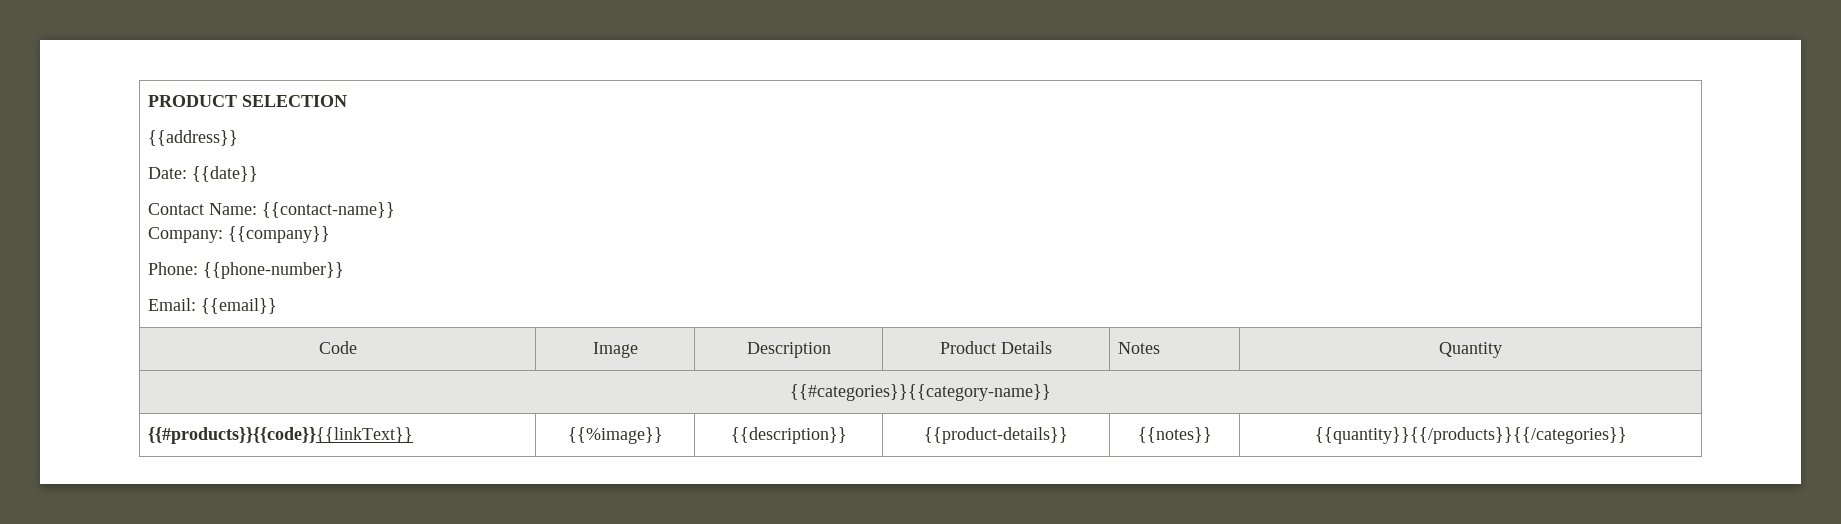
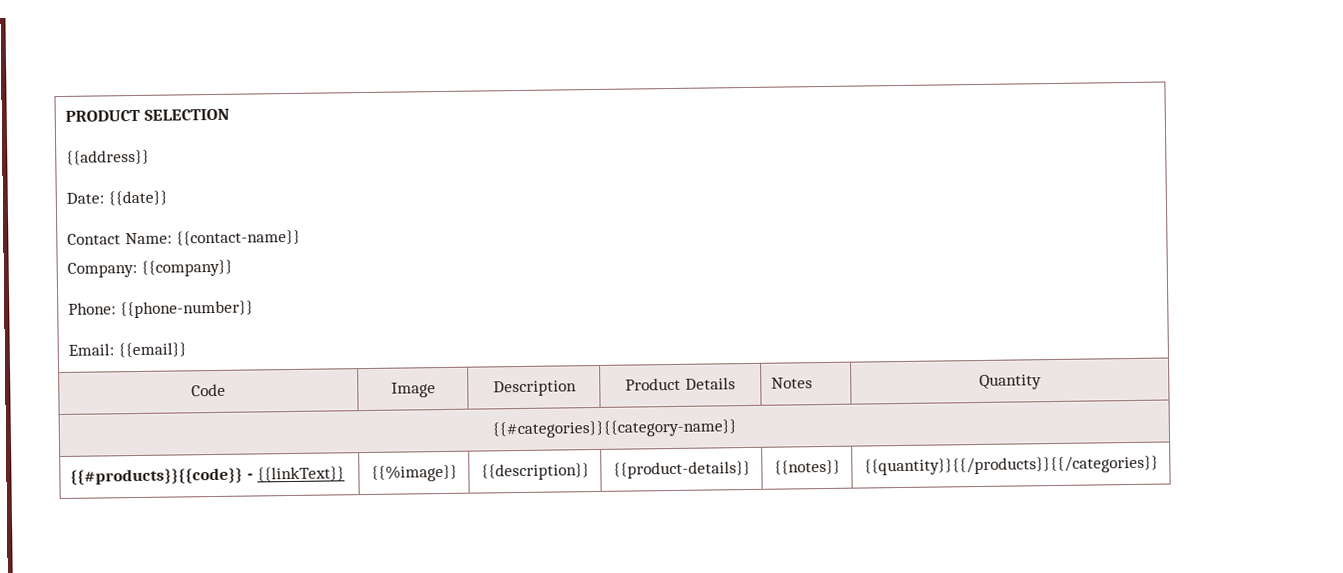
- {{#products}}{{code}}{{linkText}} | {{%image}} | {{description}} | {{product-details}} | {{notes}} | {{quantity}}{{/products}}{{/categories}}
+ {{#products}}{{code}} - {{linkText}} | {{%image}} | {{description}} | {{product-details}} | {{notes}} | {{quantity}}{{/products}}{{/categories}}

